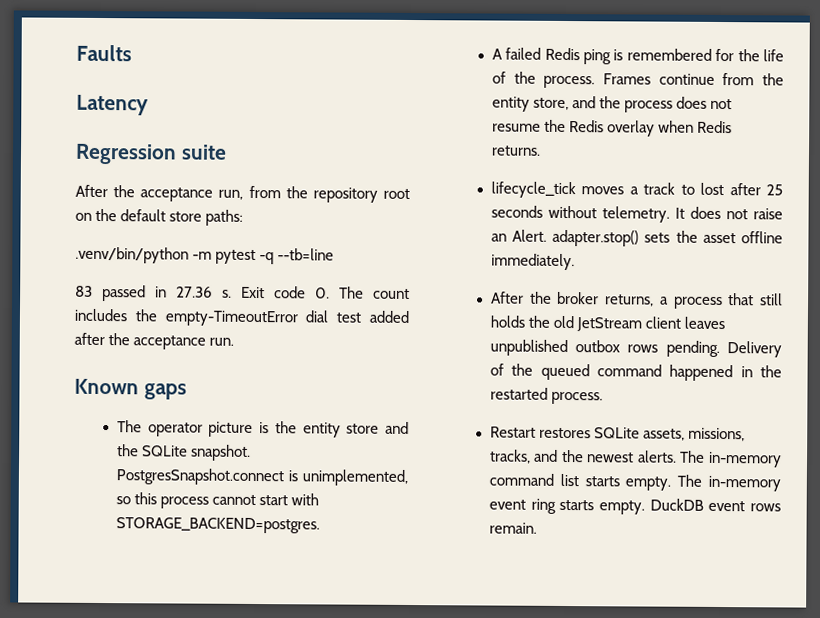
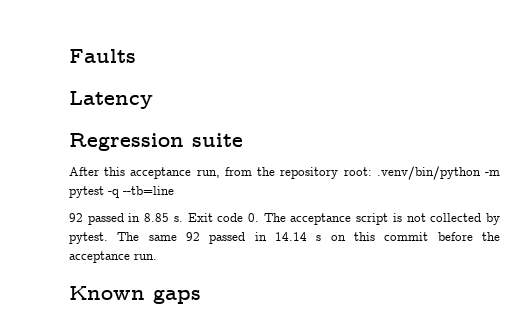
- After the acceptance run, from the repository root on the default store paths:
- .venv/bin/python -m pytest -q --tb=line
+ After this acceptance run, from the repository root: .venv/bin/python -m pytest -q --tb=line
- 83 passed in 27.36 s.
+ 92 passed in 8.85 s.
- Exit code 0. The count includes the empty-TimeoutError dial test added after the acceptance run.
+ Exit code 0. The acceptance script is not collected by pytest. The same 92 passed in 14.14 s on this commit before the acceptance run.
- The operator picture is the entity store and the SQLite snapshot. PostgresSnapshot.connect is unimplemented, so this process cannot start with STORAGE_BACKEND=postgres.
- A failed Redis ping is remembered for the life of the process. Frames continue from the entity store, and the process does not resume the Redis overlay when Redis returns.
- lifecycle_tick moves a track to lost after 25 seconds without telemetry. It does not raise an Alert. adapter.stop() sets the asset offline immediately.
- After the broker returns, a process that still holds the old JetStream client leaves unpublished outbox rows pending. Delivery of the queued command happened in the restarted process.
- Restart restores SQLite assets, missions, tracks, and the newest alerts. The in-memory command list starts empty. The in-memory event ring starts empty. DuckDB event rows remain.

